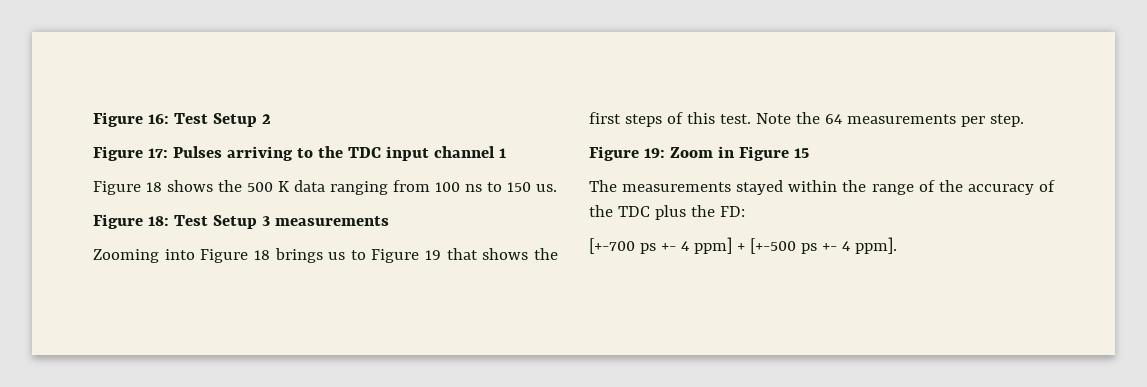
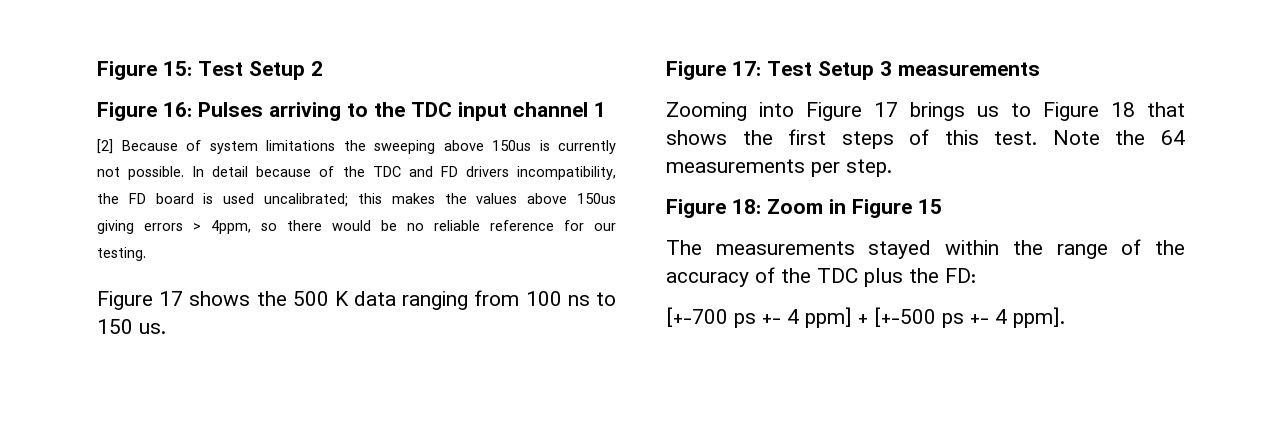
- Figure 16: Test Setup 2
+ Figure 15: Test Setup 2
- Figure 17: Pulses arriving to the TDC input channel 1
+ Figure 16: Pulses arriving to the TDC input channel 1
- Figure 18 shows the 500 K data ranging from 100 ns to 150 us.
+ [2] Because of system limitations the sweeping above 150us is currently not possible. In detail because of the TDC and FD drivers incompatibility, the FD board is used uncalibrated; this makes the values above 150us giving errors > 4ppm, so there would be no reliable reference for our testing.
+ Figure 17 shows the 500 K data ranging from 100 ns to 150 us.
- Figure 18: Test Setup 3 measurements
+ Figure 17: Test Setup 3 measurements
- Zooming into Figure 18 brings us to Figure 19 that shows the first steps of this test.
+ Zooming into Figure 17 brings us to Figure 18 that shows the first steps of this test.
- Figure 19: Zoom in Figure 15
+ Figure 18: Zoom in Figure 15

